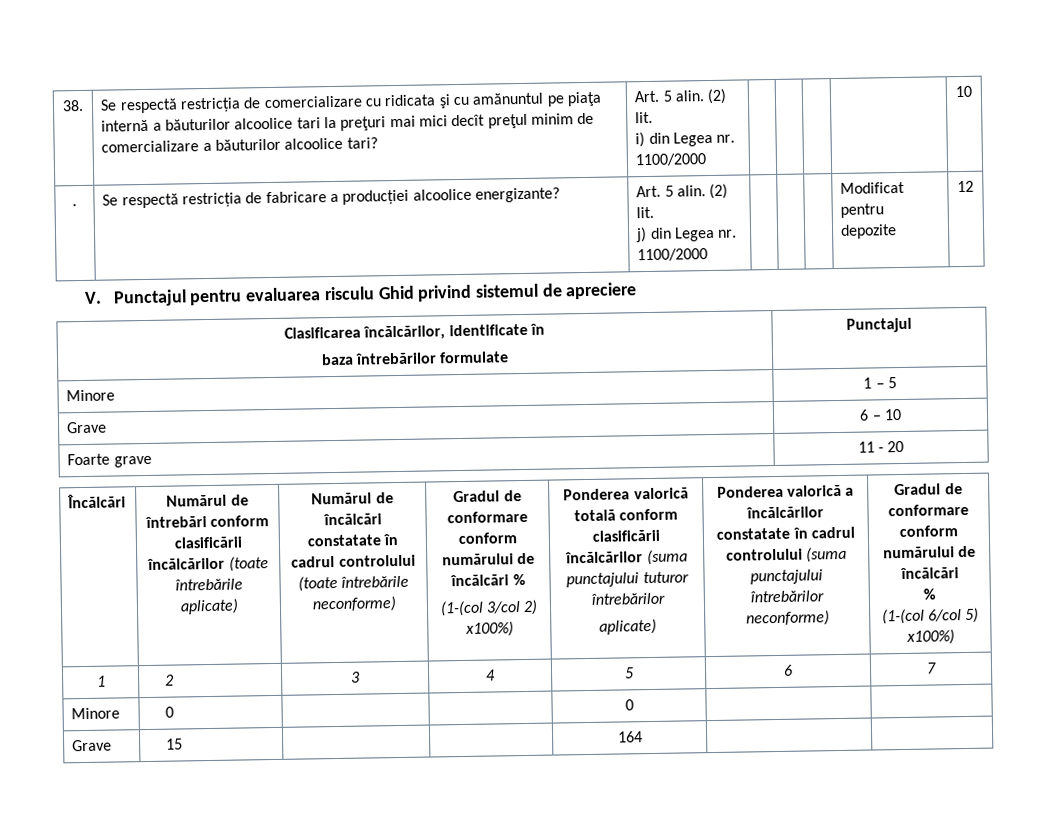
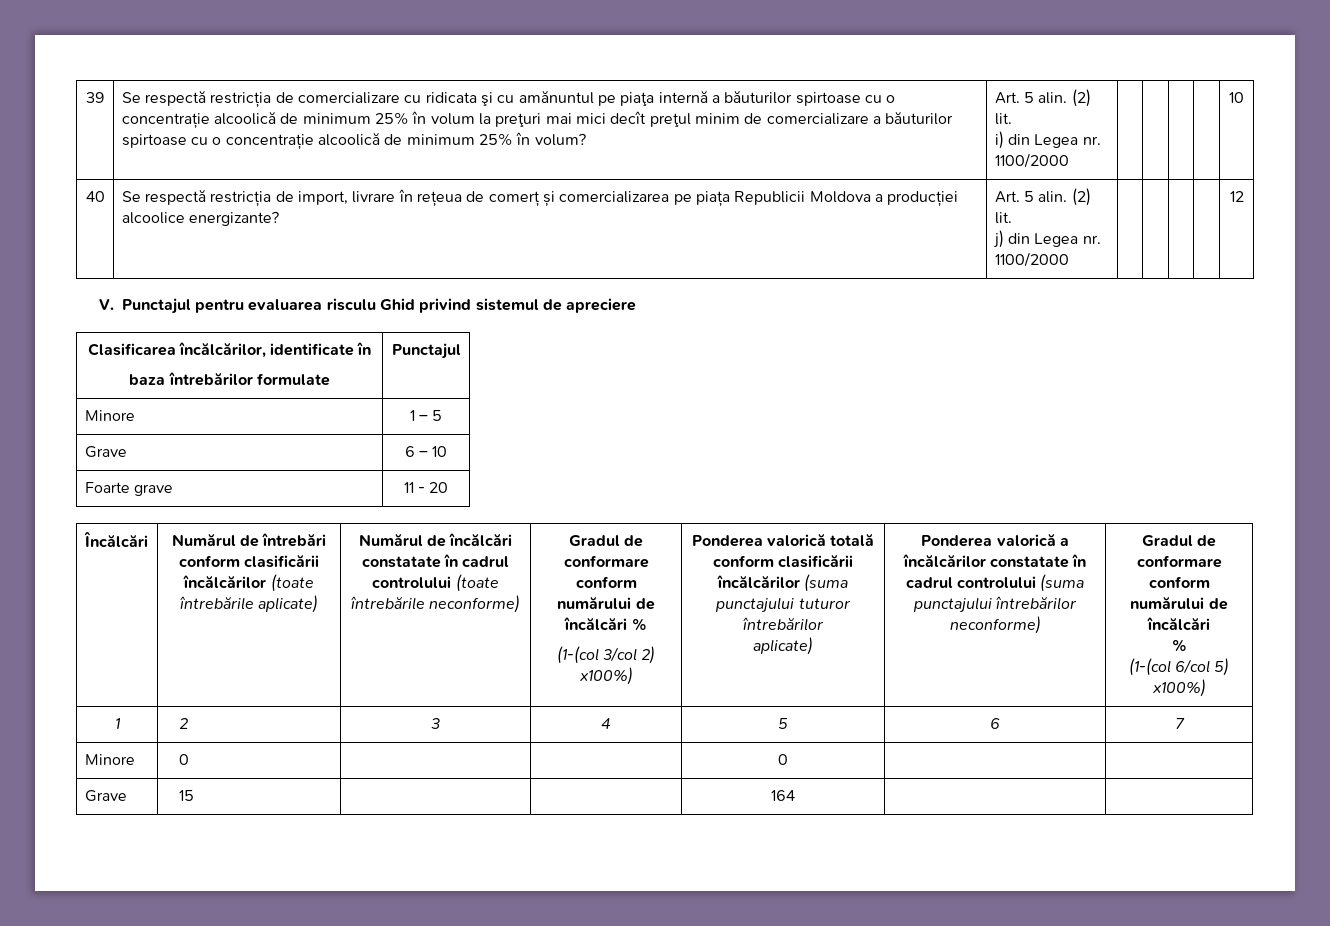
- 38.
+ 39
- Se respectă restricția de comercializare cu ridicata şi cu amănuntul pe piaţa internă a băuturilor alcoolice tari la preţuri mai mici decît preţul minim de comercializare a băuturilor alcoolice tari?
+ Se respectă restricția de comercializare cu ridicata şi cu amănuntul pe piaţa internă a băuturilor spirtoase cu o concentrație alcoolică de minimum 25% în volum la preţuri mai mici decît preţul minim de comercializare a băuturilor spirtoase cu o concentrație alcoolică de minimum 25% în volum?
- . | Se respectă restricția de fabricare a producției alcoolice energizante? | Art. 5 alin. (2) lit.
- j) din Legea nr. 1100/2000 | | | | Modificat pentru depozite | 12
+ 40 | Se respectă restricția de import, livrare în rețeua de comerț și comercializarea pe piața Republicii Moldova a producției alcoolice energizante? | Art. 5 alin. (2) lit.
+ j) din Legea nr. 1100/2000 | | | | | 12

